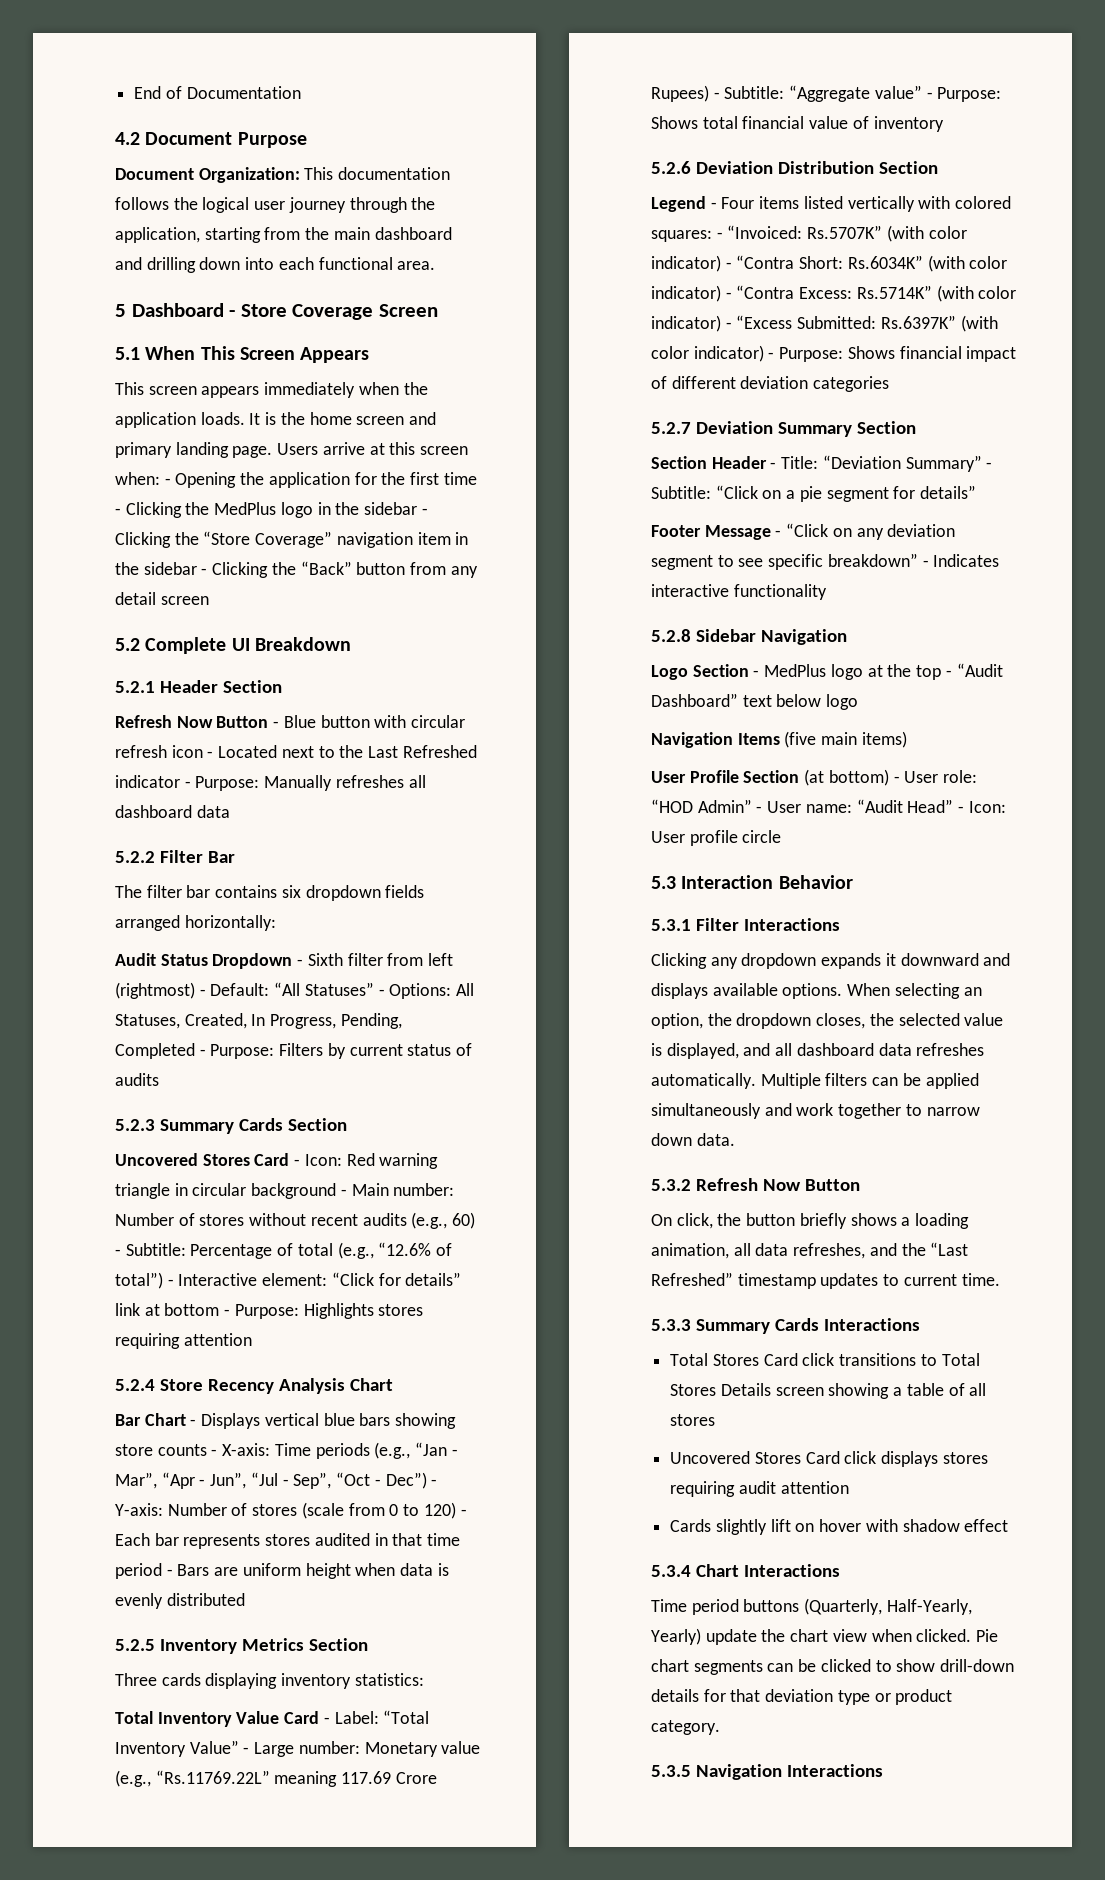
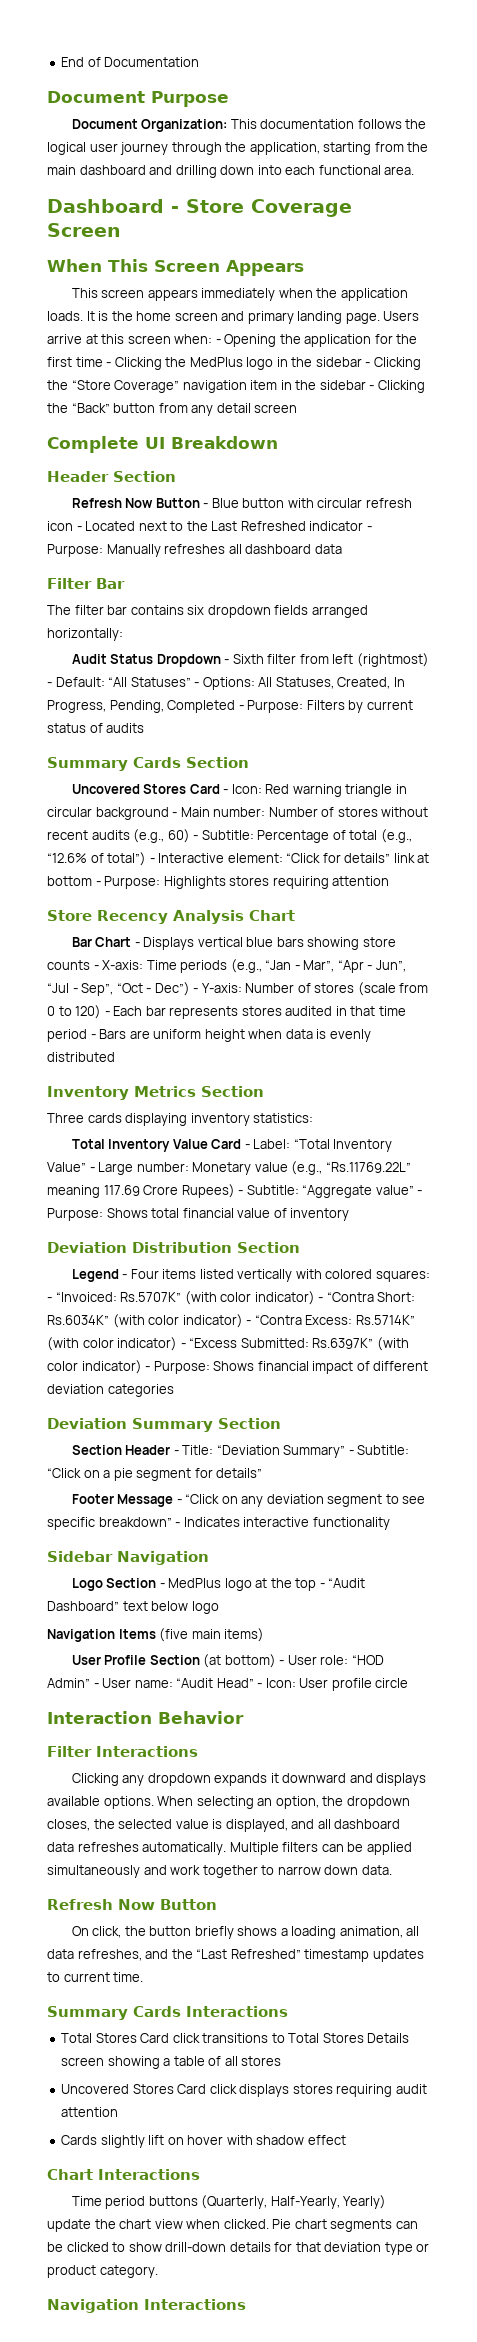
- 4.2 Document Purpose
+ Document Purpose
- 5 Dashboard - Store Coverage Screen
+ Dashboard - Store Coverage Screen
- 5.1 When This Screen Appears
+ When This Screen Appears
- 5.2 Complete UI Breakdown
+ Complete UI Breakdown
- 5.2.1 Header Section
+ Header Section
- 5.2.2 Filter Bar
+ Filter Bar
- 5.2.3 Summary Cards Section
+ Summary Cards Section
- 5.2.4 Store Recency Analysis Chart
+ Store Recency Analysis Chart
- 5.2.5 Inventory Metrics Section
+ Inventory Metrics Section
- 5.2.6 Deviation Distribution Section
+ Deviation Distribution Section
- 5.2.7 Deviation Summary Section
+ Deviation Summary Section
- 5.2.8 Sidebar Navigation
+ Sidebar Navigation
- 5.3 Interaction Behavior
+ Interaction Behavior
- 5.3.1 Filter Interactions
+ Filter Interactions
  Multiple filters can be applied simultaneously and work together to narrow down data.
- 5.3.2 Refresh Now Button
+ Refresh Now Button
- 5.3.3 Summary Cards Interactions
+ Summary Cards Interactions
- 5.3.4 Chart Interactions
+ Chart Interactions
- 5.3.5 Navigation Interactions
+ Navigation Interactions

